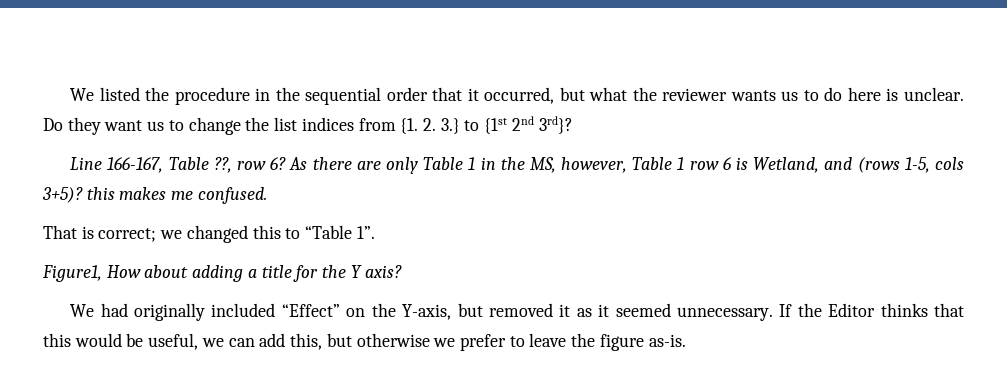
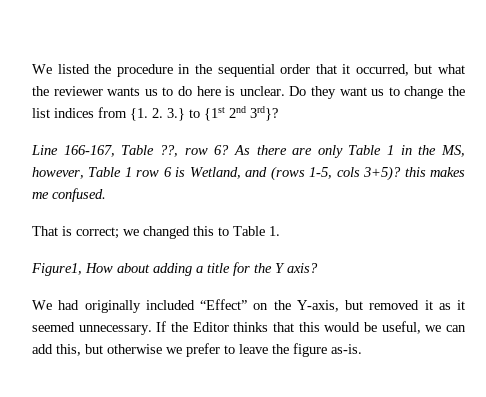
- That is correct; we changed this to “Table 1”.
+ That is correct; we changed this to Table 1.

